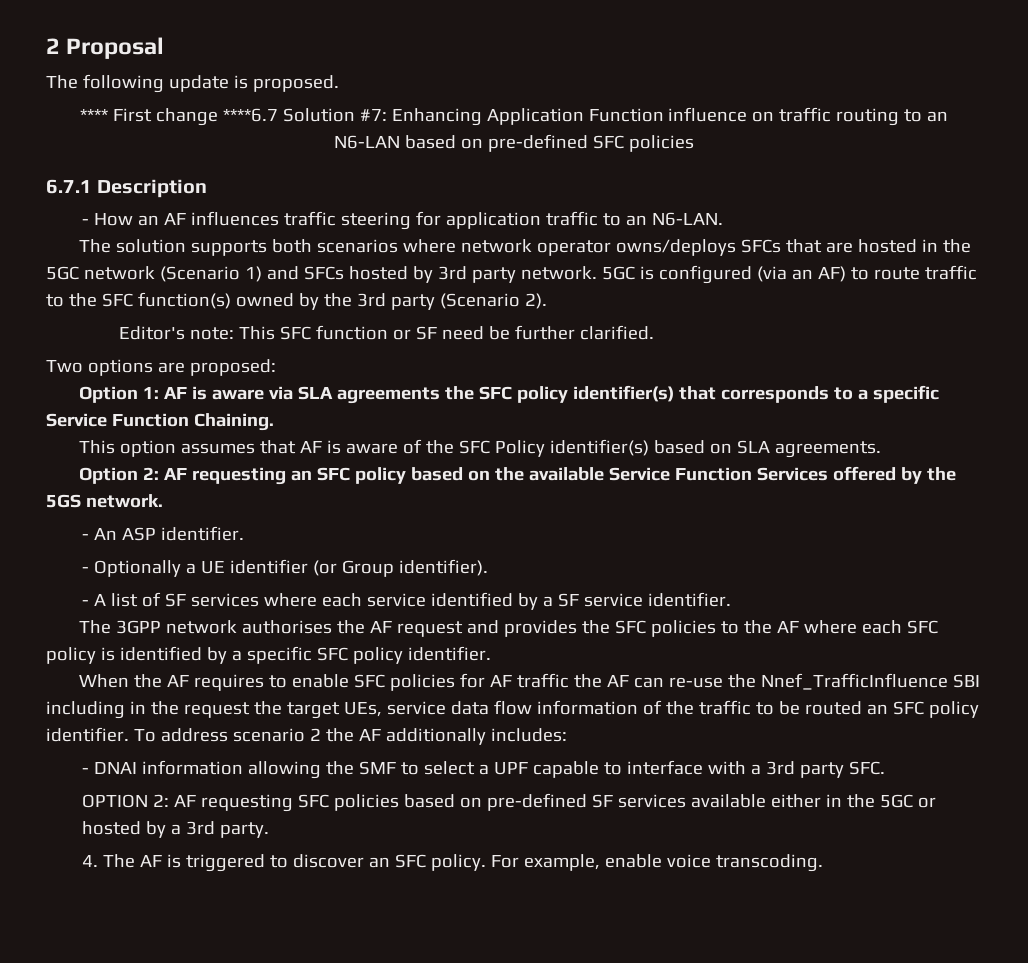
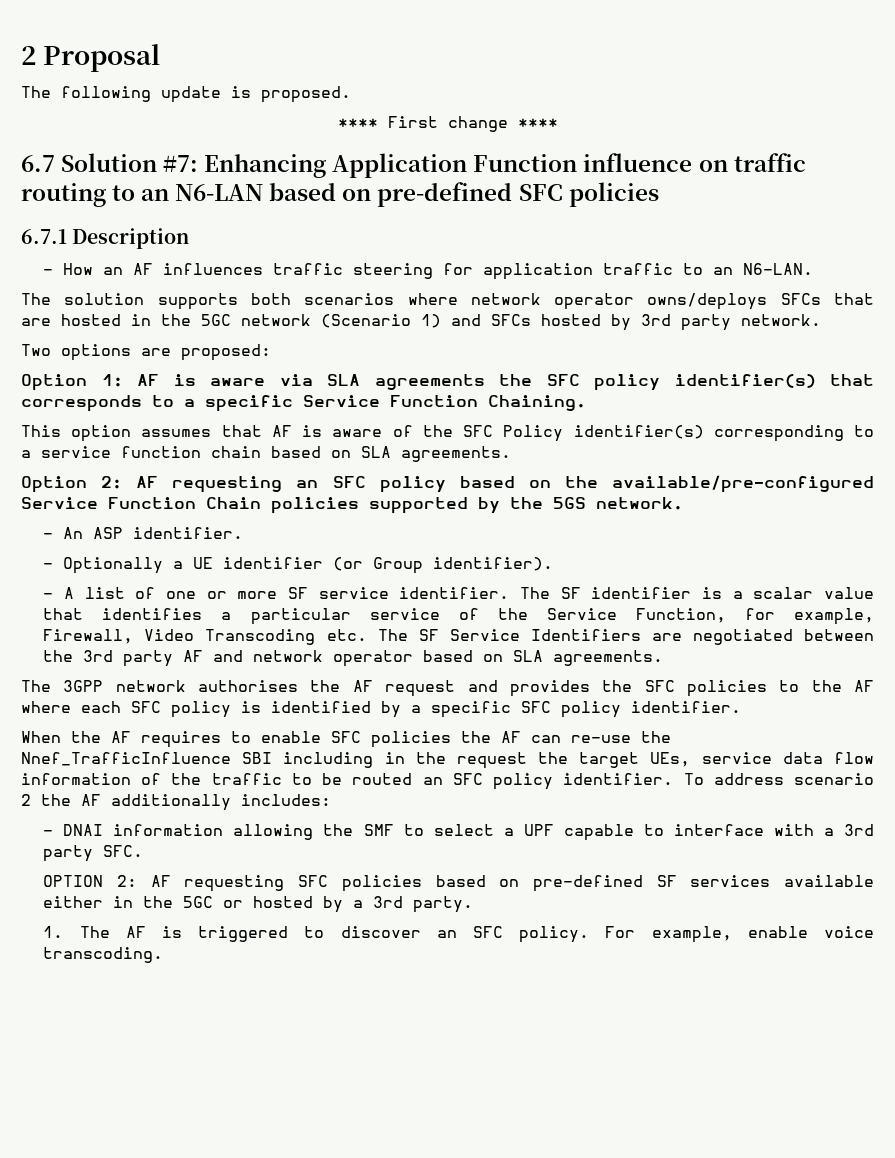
- **** First change ****6.7 Solution #7: Enhancing Application Function influence on traffic routing to an N6-LAN based on pre-defined SFC policies
+ **** First change ****
+ 6.7 Solution #7: Enhancing Application Function influence on traffic routing to an N6-LAN based on pre-defined SFC policies
- 5GC is configured (via an AF) to route traffic to the SFC function(s) owned by the 3rd party (Scenario 2).
- Editor's note: This SFC function or SF need be further clarified.
- This option assumes that AF is aware of the SFC Policy identifier(s) based on SLA agreements.
+ This option assumes that AF is aware of the SFC Policy identifier(s) corresponding to a service function chain based on SLA agreements.
- Option 2: AF requesting an SFC policy based on the available Service Function Services offered by the 5GS network.
+ Option 2: AF requesting an SFC policy based on the available/pre-configured Service Function Chain policies supported by the 5GS network.
- - A list of SF services where each service identified by a SF service identifier.
+ - A list of one or more SF service identifier. The SF identifier is a scalar value that identifies a particular service of the Service Function, for example, Firewall, Video Transcoding etc. The SF Service Identifiers are negotiated between the 3rd party AF and network operator based on SLA agreements.
- When the AF requires to enable SFC policies for AF traffic the AF can re-use the Nnef_TrafficInfluence SBI including in the request the target UEs, service data flow information of the traffic to be routed an SFC policy identifier.
+ When the AF requires to enable SFC policies the AF can re-use the Nnef_TrafficInfluence SBI including in the request the target UEs, service data flow information of the traffic to be routed an SFC policy identifier.
- 4. The AF is triggered to discover an SFC policy.
+ 1. The AF is triggered to discover an SFC policy.

